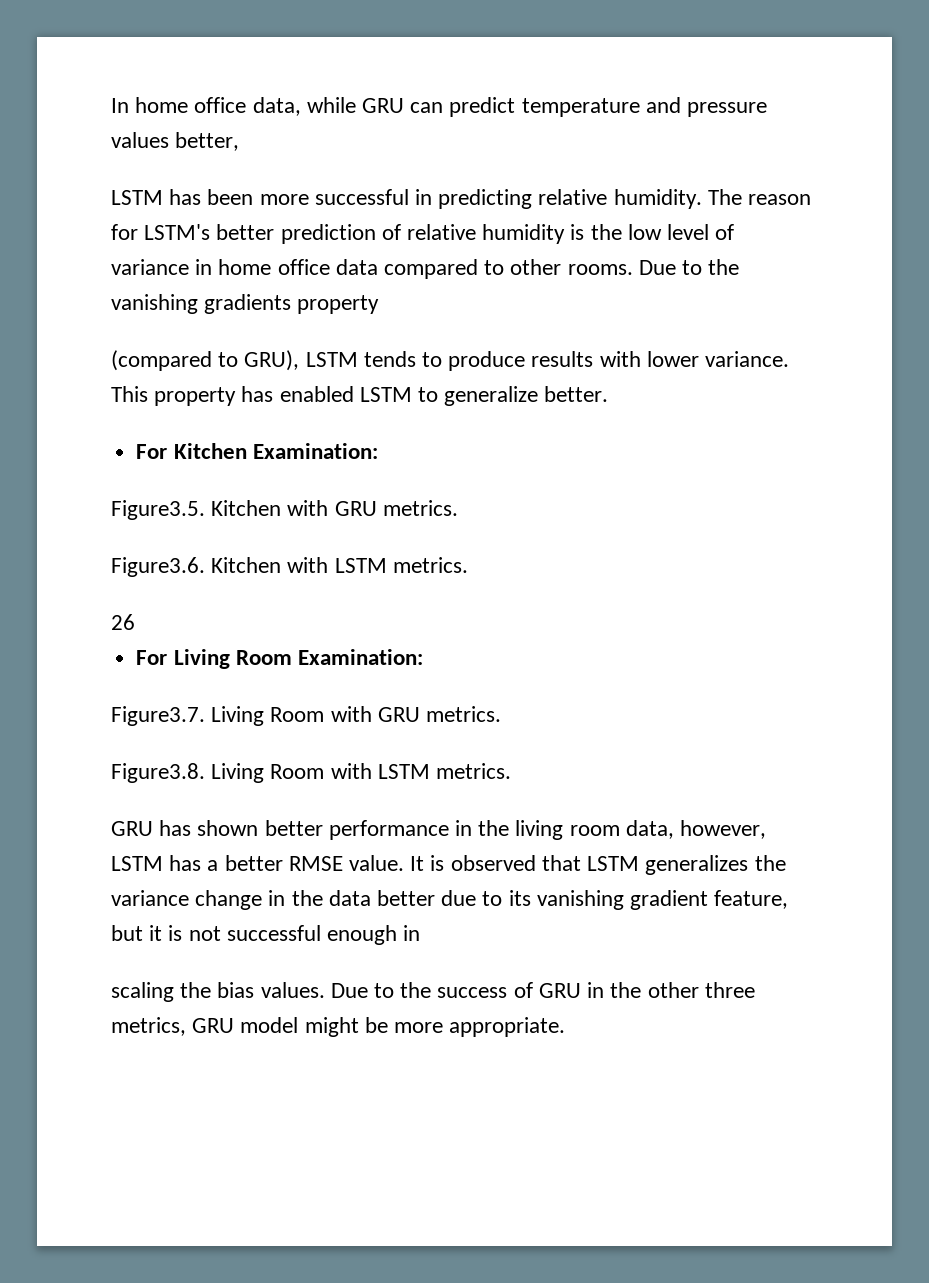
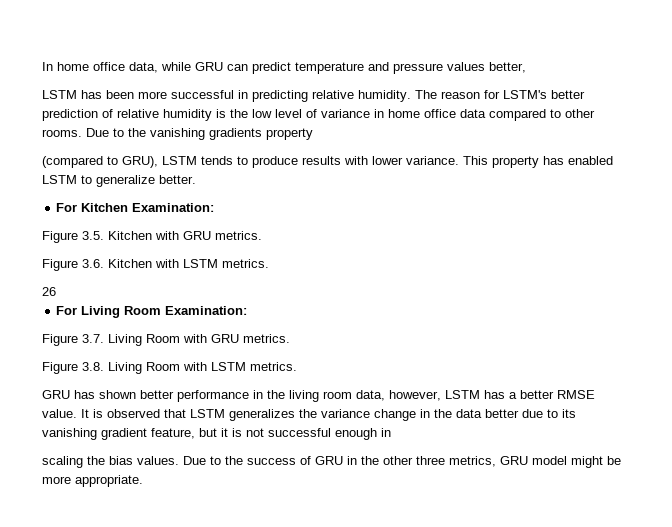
- Figure3.5. Kitchen with GRU metrics.
+ Figure 3.5. Kitchen with GRU metrics.
- Figure3.6. Kitchen with LSTM metrics.
+ Figure 3.6. Kitchen with LSTM metrics.
- Figure3.7. Living Room with GRU metrics.
+ Figure 3.7. Living Room with GRU metrics.
- Figure3.8. Living Room with LSTM metrics.
+ Figure 3.8. Living Room with LSTM metrics.

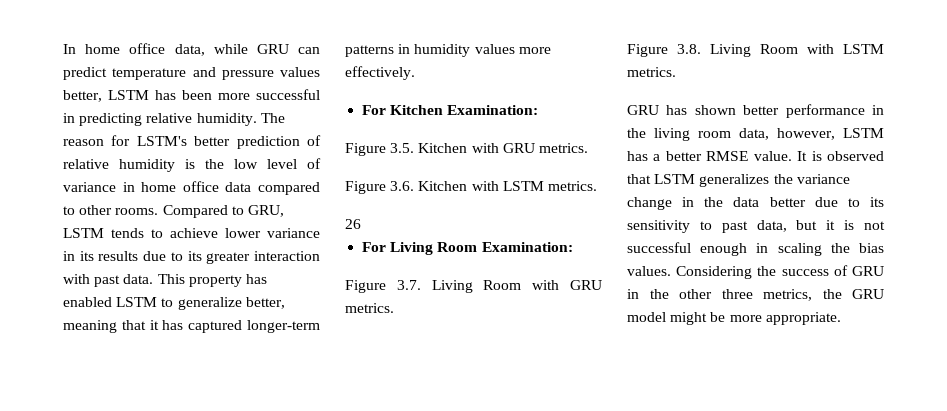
- In home office data, while GRU can predict temperature and pressure values better,
- LSTM has been more successful in predicting relative humidity.
+ In home office data, while GRU can predict temperature and pressure values better, LSTM has been more successful in predicting relative humidity.
- Due to the vanishing gradients property
- (compared to GRU), LSTM tends to produce results with lower variance.
+ Compared to GRU, LSTM tends to achieve lower variance in its results due to its greater interaction with past data.
- This property has enabled LSTM to generalize better.
+ This property has enabled LSTM to generalize better, meaning that it has captured longer-term patterns in humidity values more effectively.
- It is observed that LSTM generalizes the variance change in the data better due to its vanishing gradient feature, but it is not successful enough in
- scaling the bias values.
+ It is observed that LSTM generalizes the variance change in the data better due to its sensitivity to past data, but it is not successful enough in scaling the bias values.
- Due to the success of GRU in the other three metrics, GRU model might be more appropriate.
+ Considering the success of GRU in the other three metrics, the GRU model might be more appropriate.

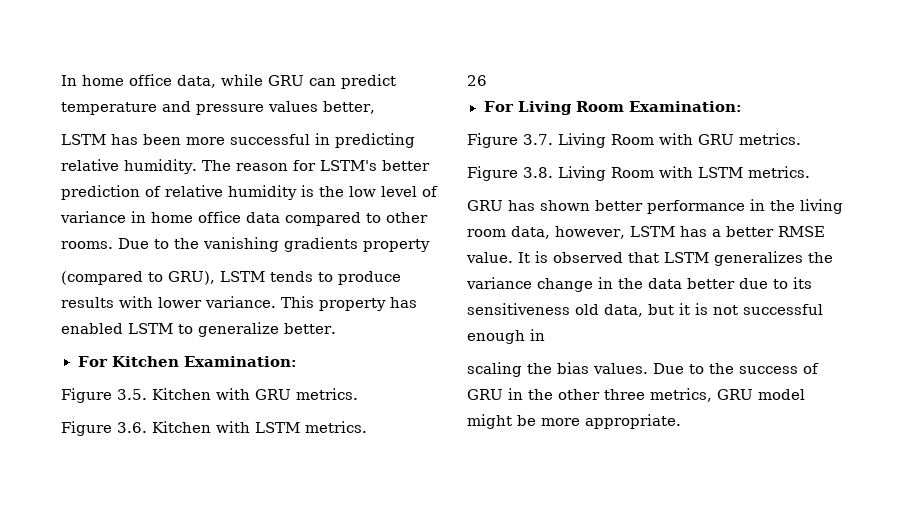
- In home office data, while GRU can predict temperature and pressure values better, LSTM has been more successful in predicting relative humidity.
+ In home office data, while GRU can predict temperature and pressure values better,
+ LSTM has been more successful in predicting relative humidity.
- Compared to GRU, LSTM tends to achieve lower variance in its results due to its greater interaction with past data.
+ Due to the vanishing gradients property
+ (compared to GRU), LSTM tends to produce results with lower variance.
- This property has enabled LSTM to generalize better, meaning that it has captured longer-term patterns in humidity values more effectively.
+ This property has enabled LSTM to generalize better.
- It is observed that LSTM generalizes the variance change in the data better due to its sensitivity to past data, but it is not successful enough in scaling the bias values.
+ It is observed that LSTM generalizes the variance change in the data better due to its sensitiveness old data, but it is not successful enough in
+ scaling the bias values.
- Considering the success of GRU in the other three metrics, the GRU model might be more appropriate.
+ Due to the success of GRU in the other three metrics, GRU model might be more appropriate.

